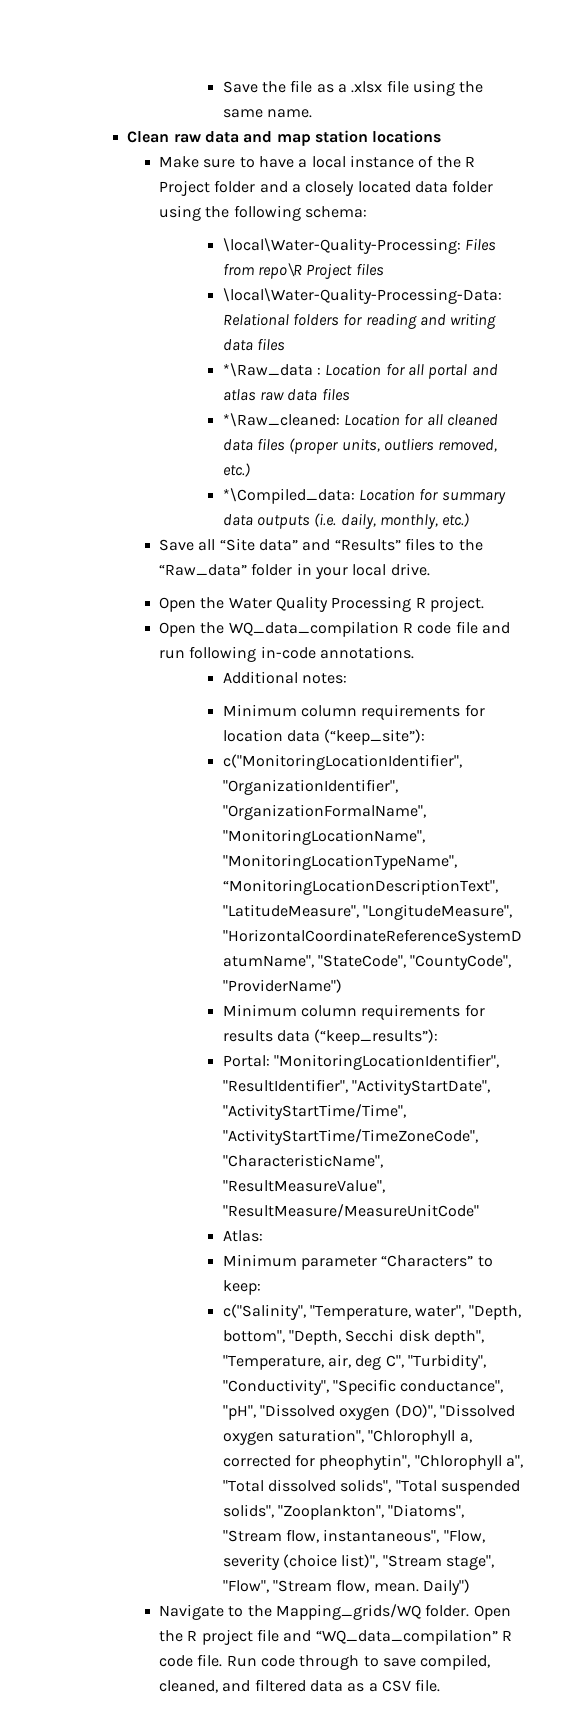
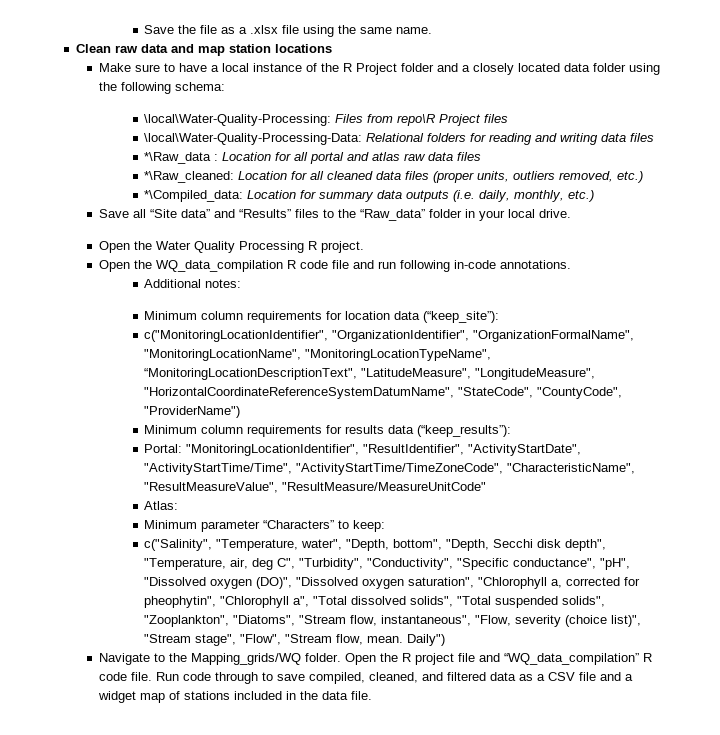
- Run code through to save compiled, cleaned, and filtered data as a CSV file.
+ Run code through to save compiled, cleaned, and filtered data as a CSV file and a widget map of stations included in the data file.

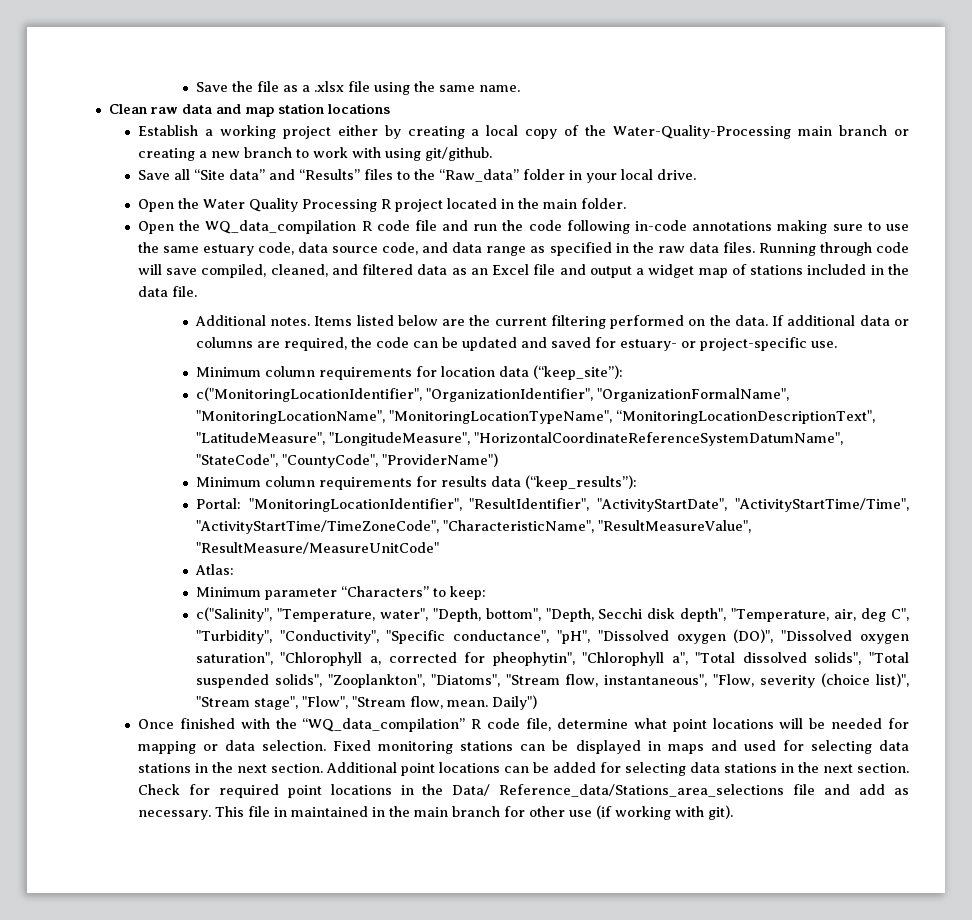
- Make sure to have a local instance of the R Project folder and a closely located data folder using the following schema:
- \local\Water-Quality-Processing: Files from repo\R Project files
- \local\Water-Quality-Processing-Data: Relational folders for reading and writing data files
- *\Raw_data : Location for all portal and atlas raw data files
- *\Raw_cleaned: Location for all cleaned data files (proper units, outliers removed, etc.)
- *\Compiled_data: Location for summary data outputs (i.e. daily, monthly, etc.)
+ Establish a working project either by creating a local copy of the Water-Quality-Processing main branch or creating a new branch to work with using git/github.
- Open the Water Quality Processing R project.
+ Open the Water Quality Processing R project located in the main folder.
- Open the WQ_data_compilation R code file and run following in-code annotations.
- Additional notes:
+ Open the WQ_data_compilation R code file and run the code following in-code annotations making sure to use the same estuary code, data source code, and data range as specified in the raw data files. Running through code will save compiled, cleaned, and filtered data as an Excel file and output a widget map of stations included in the data file.
+ Additional notes. Items listed below are the current filtering performed on the data. If additional data or columns are required, the code can be updated and saved for estuary- or project-specific use.
- Navigate to the Mapping_grids/WQ folder. Open the R project file and “WQ_data_compilation” R code file. Run code through to save compiled, cleaned, and filtered data as a CSV file and a widget map of stations included in the data file.
+ Once finished with the “WQ_data_compilation” R code file, determine what point locations will be needed for mapping or data selection. Fixed monitoring stations can be displayed in maps and used for selecting data stations in the next section. Additional point locations can be added for selecting data stations in the next section. Check for required point locations in the Data/ Reference_data/Stations_area_selections file and add as necessary. This file in maintained in the main branch for other use (if working with git).

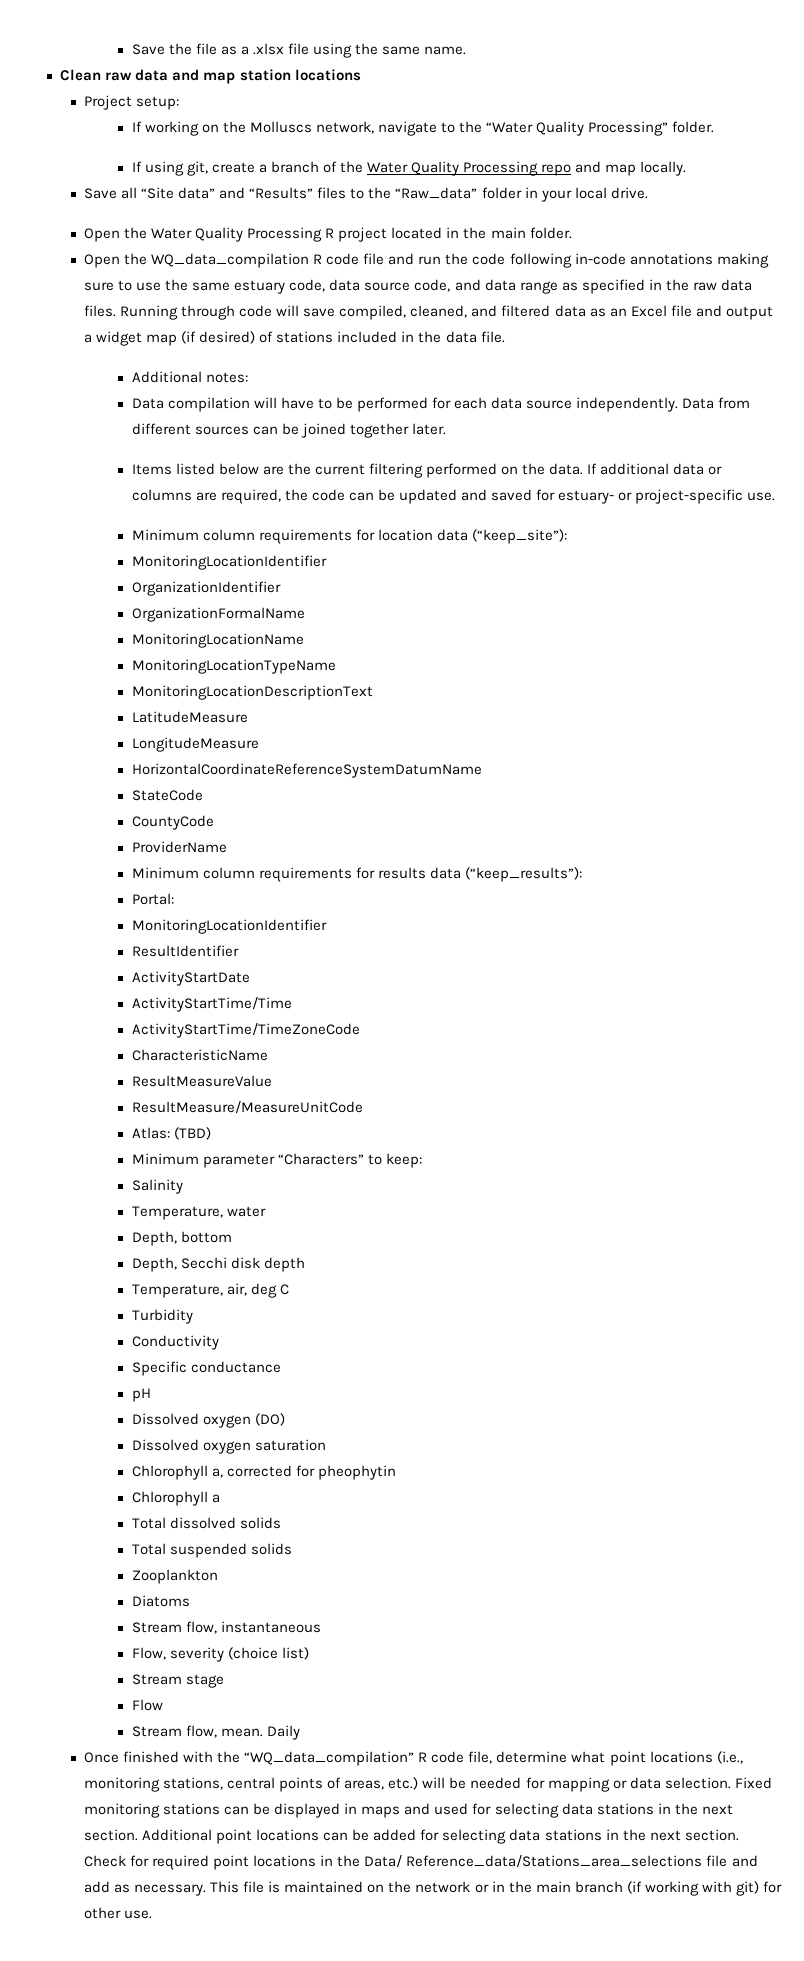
- Establish a working project either by creating a local copy of the Water-Quality-Processing main branch or creating a new branch to work with using git/github.
+ Project setup:
+ If working on the Molluscs network, navigate to the “Water Quality Processing” folder.
+ If using git, create a branch of the Water Quality Processing repo and map locally.
- Running through code will save compiled, cleaned, and filtered data as an Excel file and output a widget map of stations included in the data file.
+ Running through code will save compiled, cleaned, and filtered data as an Excel file and output a widget map (if desired) of stations included in the data file.
- Additional notes. Items listed below are the current filtering performed on the data.
+ Additional notes:
+ Data compilation will have to be performed for each data source independently. Data from different sources can be joined together later.
+ Items listed below are the current filtering performed on the data.
  Minimum column requirements for location data (“keep_site”):
- c("MonitoringLocationIdentifier", "OrganizationIdentifier", "OrganizationFormalName", "MonitoringLocationName", "MonitoringLocationTypeName", “MonitoringLocationDescriptionText", "LatitudeMeasure", "LongitudeMeasure", "HorizontalCoordinateReferenceSystemDatumName", "StateCode", "CountyCode", "ProviderName")
+ MonitoringLocationIdentifier
+ OrganizationIdentifier
+ OrganizationFormalName
+ MonitoringLocationName
+ MonitoringLocationTypeName
+ MonitoringLocationDescriptionText
+ LatitudeMeasure
+ LongitudeMeasure
+ HorizontalCoordinateReferenceSystemDatumName
+ StateCode
+ CountyCode
+ ProviderName
- Portal: "MonitoringLocationIdentifier", "ResultIdentifier", "ActivityStartDate", "ActivityStartTime/Time", "ActivityStartTime/TimeZoneCode", "CharacteristicName", "ResultMeasureValue", "ResultMeasure/MeasureUnitCode"
+ Portal:
+ MonitoringLocationIdentifier
+ ResultIdentifier
+ ActivityStartDate
+ ActivityStartTime/Time
+ ActivityStartTime/TimeZoneCode
+ CharacteristicName
+ ResultMeasureValue
+ ResultMeasure/MeasureUnitCode
- Atlas:
+ Atlas: (TBD)
- c("Salinity", "Temperature, water", "Depth, bottom", "Depth, Secchi disk depth", "Temperature, air, deg C", "Turbidity", "Conductivity", "Specific conductance", "pH", "Dissolved oxygen (DO)", "Dissolved oxygen saturation", "Chlorophyll a, corrected for pheophytin", "Chlorophyll a", "Total dissolved solids", "Total suspended solids", "Zooplankton", "Diatoms", "Stream flow, instantaneous", "Flow, severity (choice list)", "Stream stage", "Flow", "Stream flow, mean.
+ Salinity
+ Temperature, water
+ Depth, bottom
+ Depth, Secchi disk depth
+ Temperature, air, deg C
+ Turbidity
+ Conductivity
+ Specific conductance
+ pH
+ Dissolved oxygen (DO)
+ Dissolved oxygen saturation
+ Chlorophyll a, corrected for pheophytin
+ Chlorophyll a
+ Total dissolved solids
+ Total suspended solids
+ Zooplankton
+ Diatoms
+ Stream flow, instantaneous
+ Flow, severity (choice list)
+ Stream stage
+ Flow
+ Stream flow, mean.
- Daily")
+ Daily
- Once finished with the “WQ_data_compilation” R code file, determine what point locations will be needed for mapping or data selection.
+ Once finished with the “WQ_data_compilation” R code file, determine what point locations (i.e., monitoring stations, central points of areas, etc.) will be needed for mapping or data selection.
- This file in maintained in the main branch for other use (if working with git).
+ This file is maintained on the network or in the main branch (if working with git) for other use.

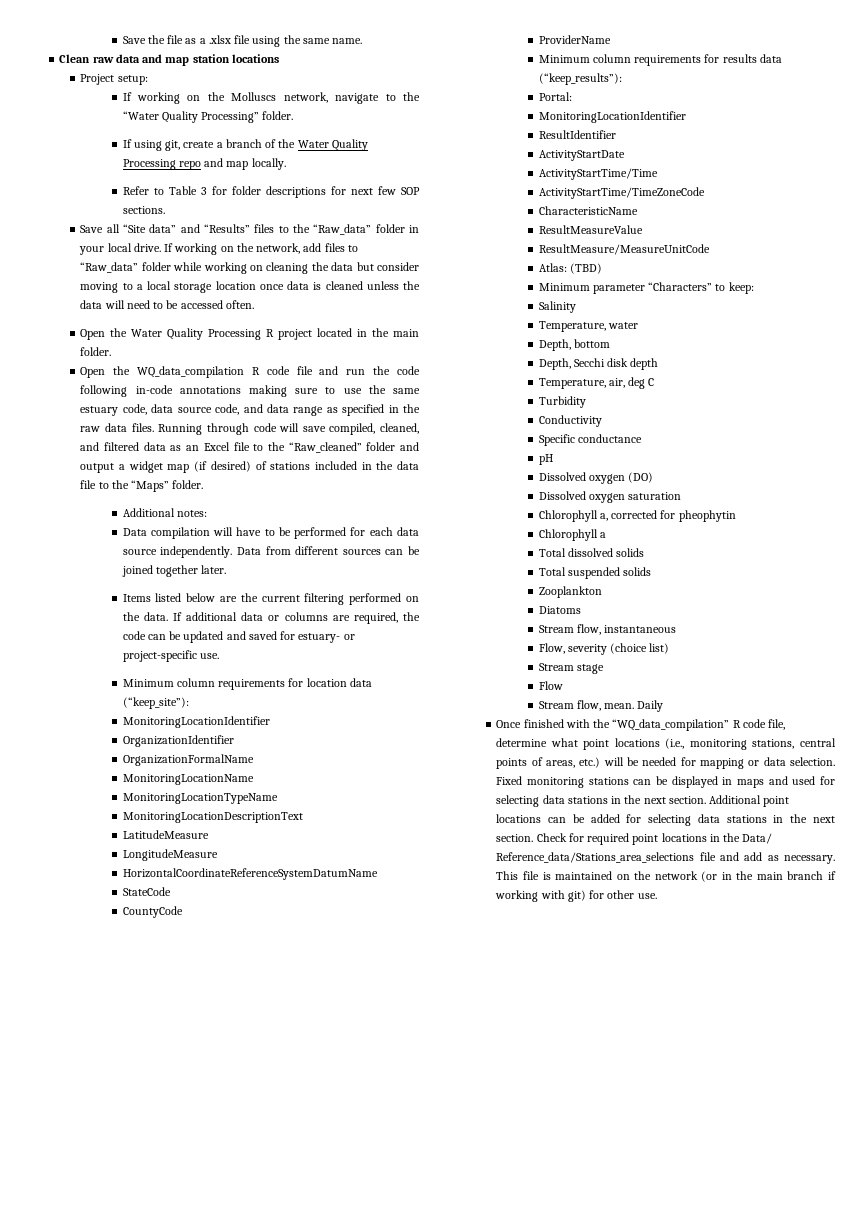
+ Refer to Table 3 for folder descriptions for next few SOP sections.
+ If working on the network, add files to “Raw_data” folder while working on cleaning the data but consider moving to a local storage location once data is cleaned unless the data will need to be accessed often.
- Running through code will save compiled, cleaned, and filtered data as an Excel file and output a widget map (if desired) of stations included in the data file.
+ Running through code will save compiled, cleaned, and filtered data as an Excel file to the “Raw_cleaned” folder and output a widget map (if desired) of stations included in the data file to the “Maps” folder.
- This file is maintained on the network or in the main branch (if working with git) for other use.
+ This file is maintained on the network (or in the main branch if working with git) for other use.

